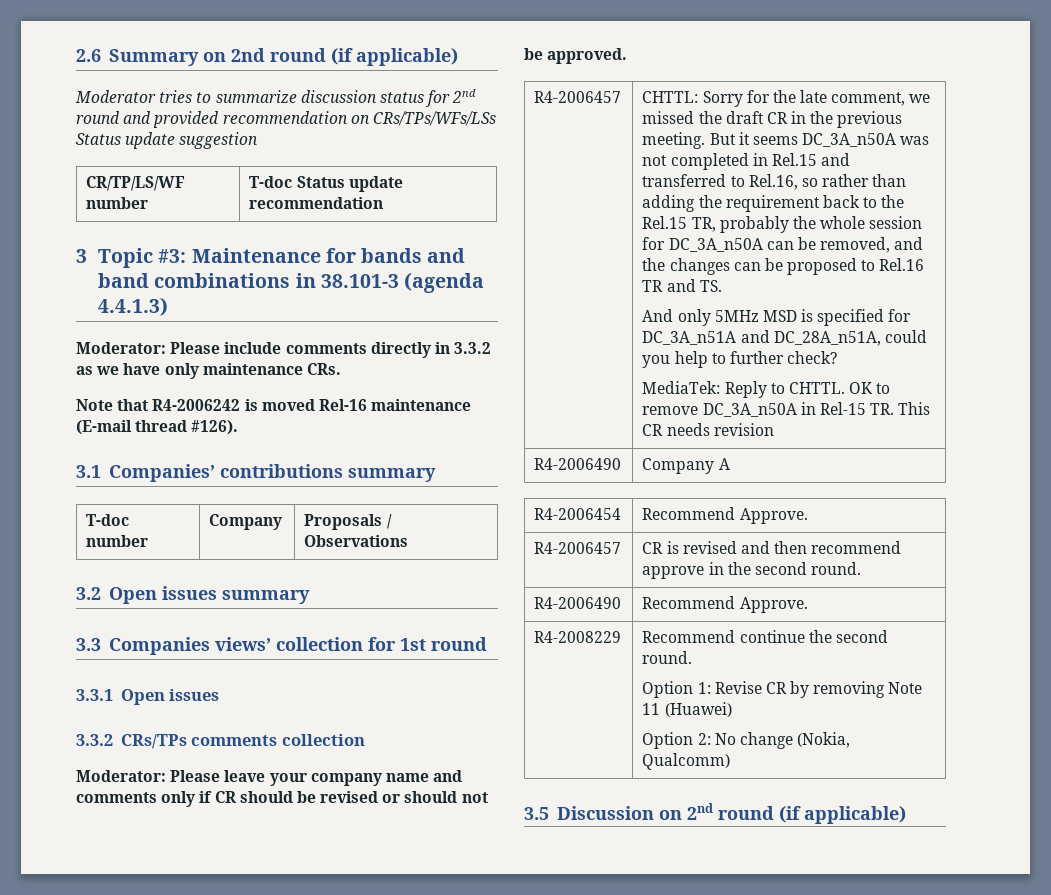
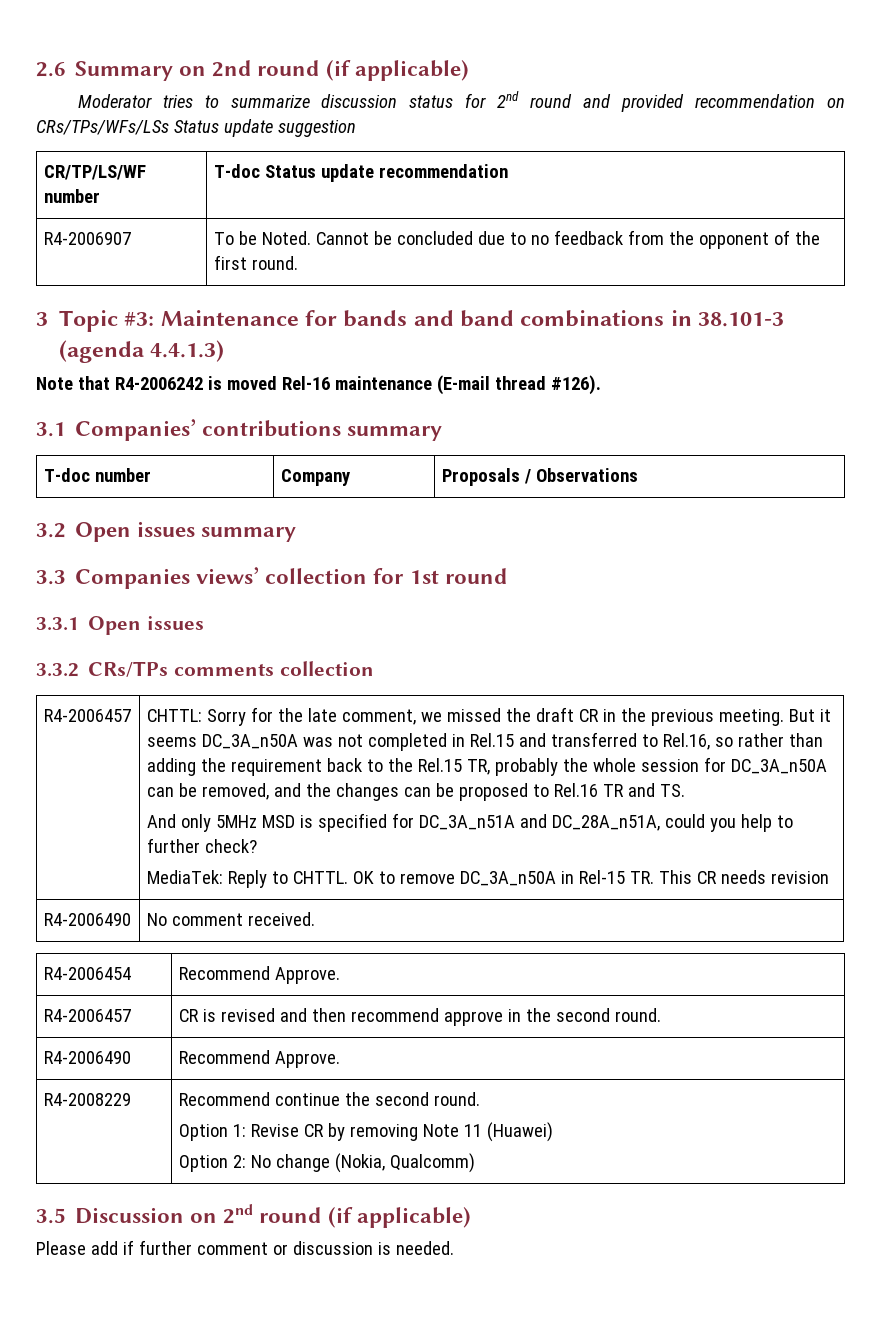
+ R4-2006907 | To be Noted. Cannot be concluded due to no feedback from the opponent of the first round.
- Moderator: Please include comments directly in 3.3.2 as we have only maintenance CRs.
- Moderator: Please leave your company name and comments only if CR should be revised or should not be approved.
- R4-2006490 | Company A
+ R4-2006490 | No comment received.
+ Please add if further comment or discussion is needed.

